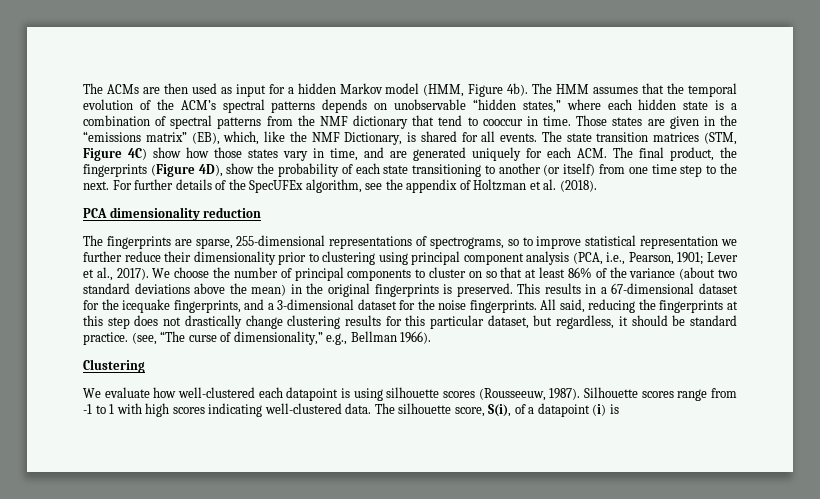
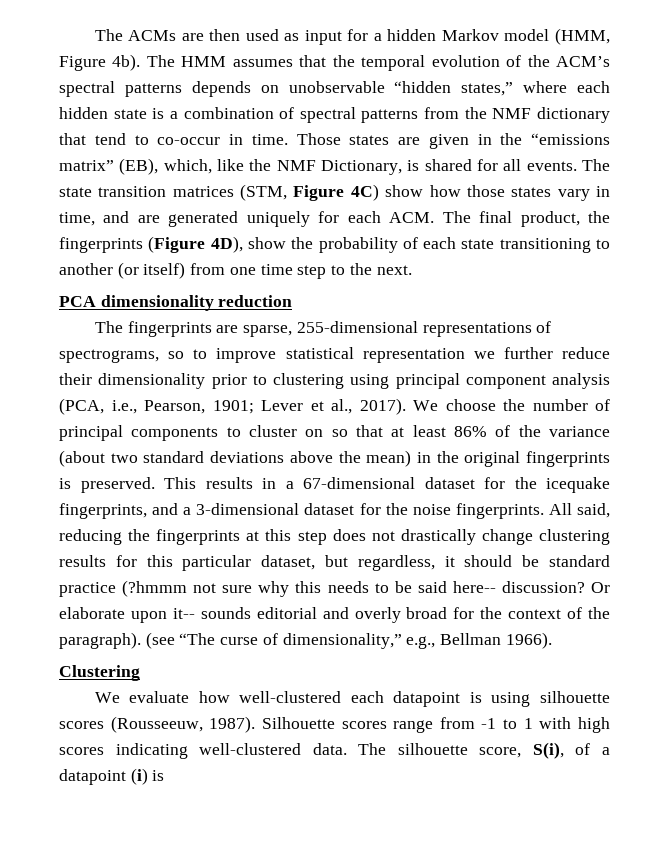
- The HMM assumes that the temporal evolution of the ACM’s spectral patterns depends on unobservable “hidden states,” where each hidden state is a combination of spectral patterns from the NMF dictionary that tend to cooccur in time.
+ The HMM assumes that the temporal evolution of the ACM’s spectral patterns depends on unobservable “hidden states,” where each hidden state is a combination of spectral patterns from the NMF dictionary that tend to co-occur in time.
- For further details of the SpecUFEx algorithm, see the appendix of Holtzman et al. (2018).
- All said, reducing the fingerprints at this step does not drastically change clustering results for this particular dataset, but regardless, it should be standard practice. (see, “The curse of dimensionality,” e.g., Bellman 1966).
+ All said, reducing the fingerprints at this step does not drastically change clustering results for this particular dataset, but regardless, it should be standard practice (?hmmm not sure why this needs to be said here-- discussion? Or elaborate upon it-- sounds editorial and overly broad for the context of the paragraph). (see “The curse of dimensionality,” e.g., Bellman 1966).

